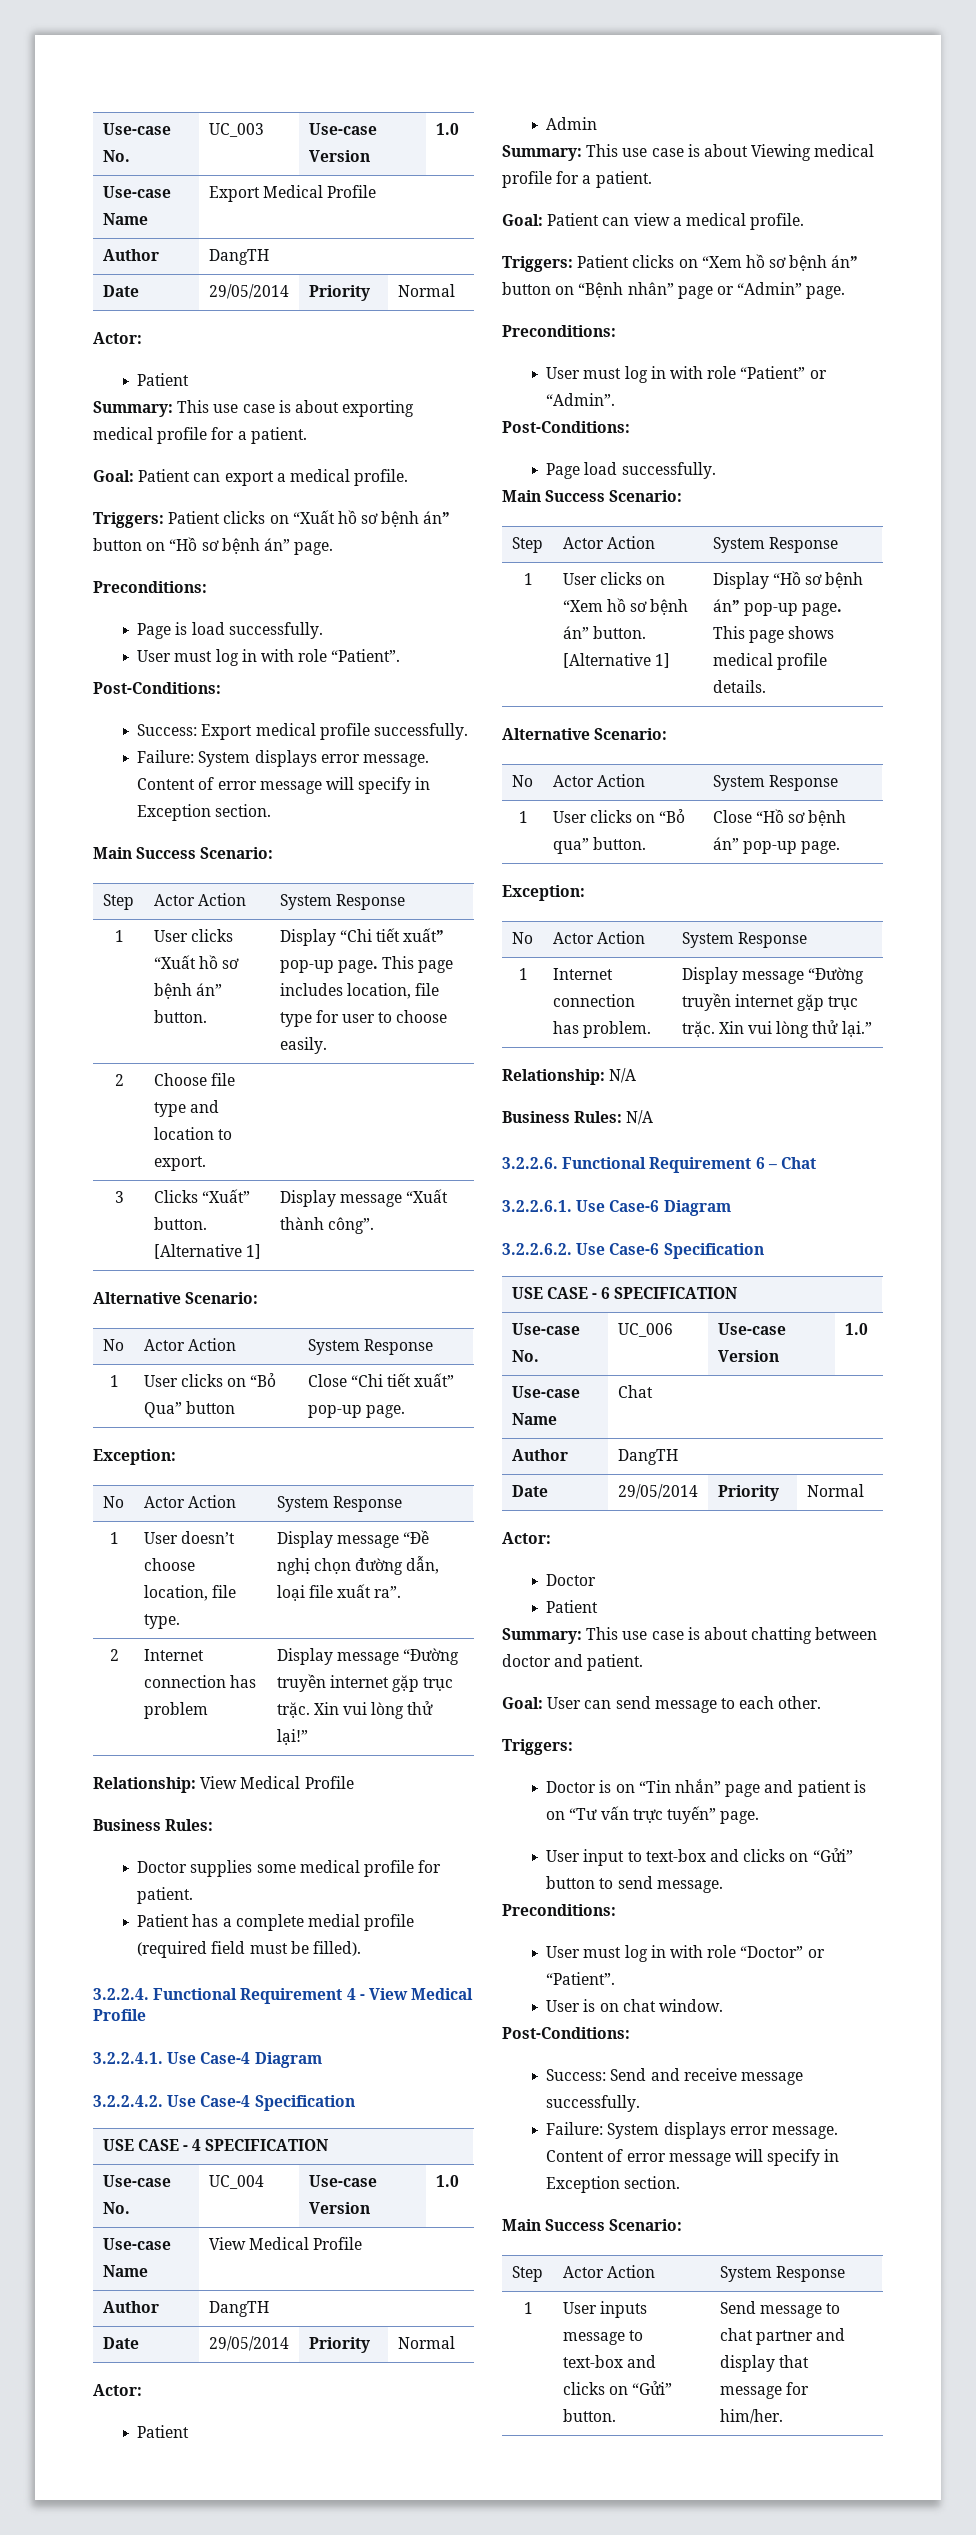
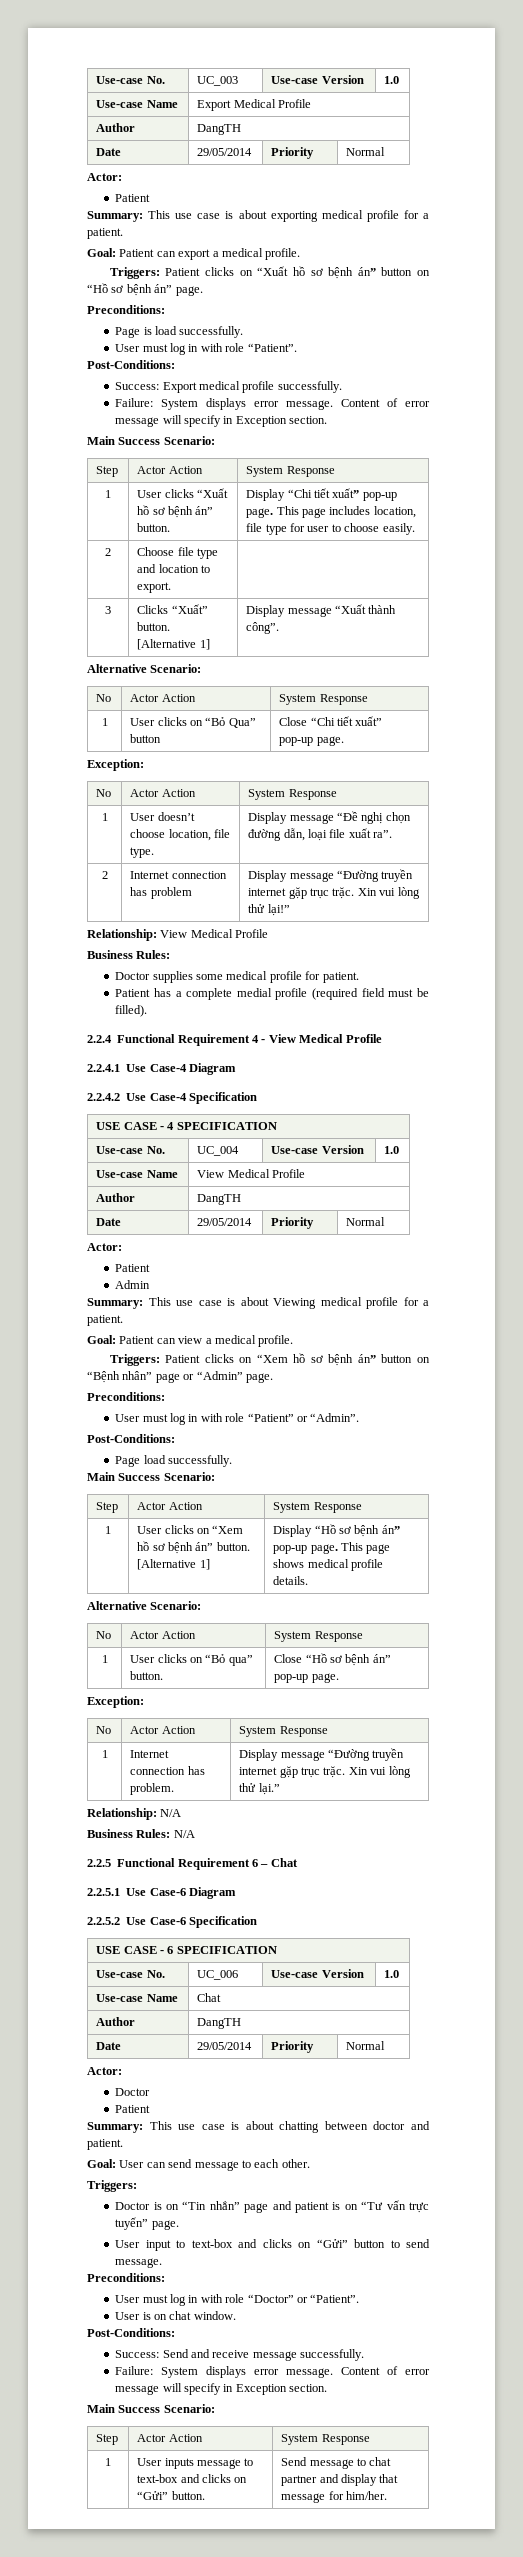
- 3.2.2.4. Functional Requirement 4 - View Medical Profile
+ 2.2.4 Functional Requirement 4 - View Medical Profile
- 3.2.2.4.1. Use Case-4 Diagram
+ 2.2.4.1 Use Case-4 Diagram
- 3.2.2.4.2. Use Case-4 Specification
+ 2.2.4.2 Use Case-4 Specification
- 3.2.2.6. Functional Requirement 6 – Chat
+ 2.2.5 Functional Requirement 6 – Chat
- 3.2.2.6.1. Use Case-6 Diagram
+ 2.2.5.1 Use Case-6 Diagram
- 3.2.2.6.2. Use Case-6 Specification
+ 2.2.5.2 Use Case-6 Specification

